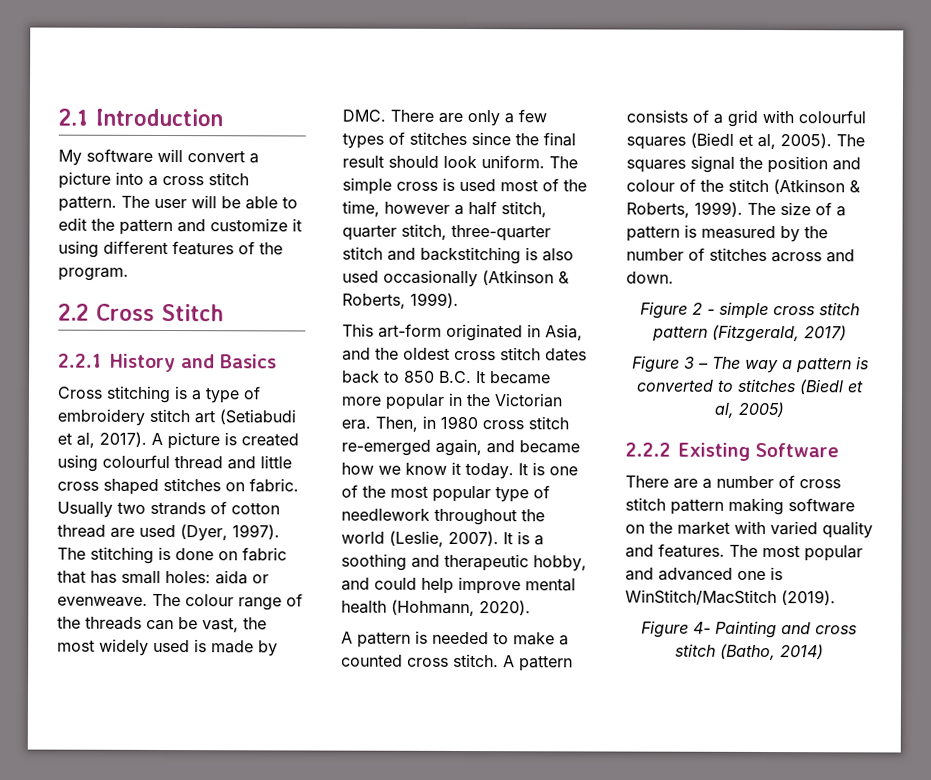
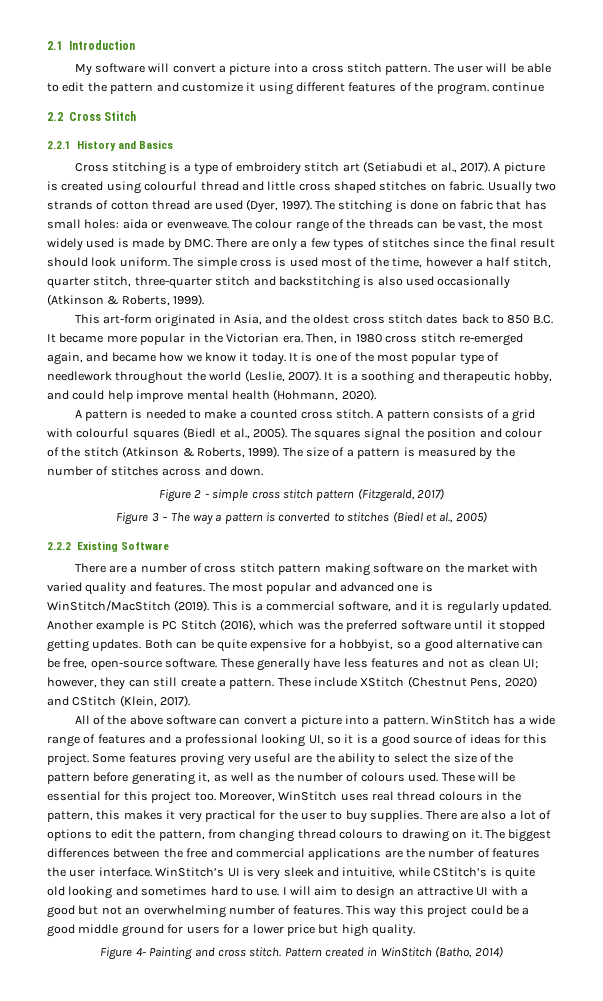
- The user will be able to edit the pattern and customize it using different features of the program.
+ The user will be able to edit the pattern and customize it using different features of the program. continue
- Cross stitching is a type of embroidery stitch art (Setiabudi et al, 2017).
+ Cross stitching is a type of embroidery stitch art (Setiabudi et al., 2017).
- A pattern consists of a grid with colourful squares (Biedl et al, 2005).
+ A pattern consists of a grid with colourful squares (Biedl et al., 2005).
- Figure 3 – The way a pattern is converted to stitches (Biedl et al, 2005)
+ Figure 3 – The way a pattern is converted to stitches (Biedl et al., 2005)
+ This is a commercial software, and it is regularly updated. Another example is PC Stitch (2016), which was the preferred software until it stopped getting updates. Both can be quite expensive for a hobbyist, so a good alternative can be free, open-source software. These generally have less features and not as clean UI; however, they can still create a pattern. These include XStitch (Chestnut Pens, 2020) and CStitch (Klein, 2017).
+ All of the above software can convert a picture into a pattern. WinStitch has a wide range of features and a professional looking UI, so it is a good source of ideas for this project. Some features proving very useful are the ability to select the size of the pattern before generating it, as well as the number of colours used. These will be essential for this project too. Moreover, WinStitch uses real thread colours in the pattern, this makes it very practical for the user to buy supplies. There are also a lot of options to edit the pattern, from changing thread colours to drawing on it. The biggest differences between the free and commercial applications are the number of features the user interface. WinStitch’s UI is very sleek and intuitive, while CStitch’s is quite old looking and sometimes hard to use. I will aim to design an attractive UI with a good but not an overwhelming number of features. This way this project could be a good middle ground for users for a lower price but high quality.
- Figure 4- Painting and cross stitch (Batho, 2014)
+ Figure 4- Painting and cross stitch. Pattern created in WinStitch (Batho, 2014)

